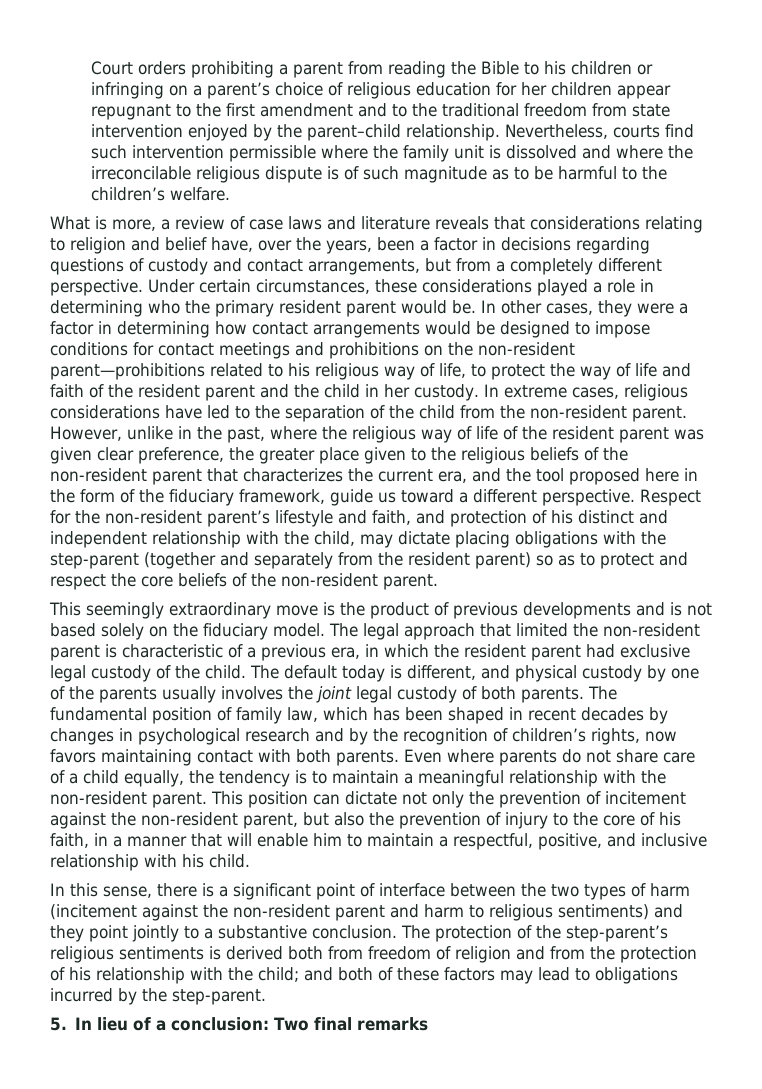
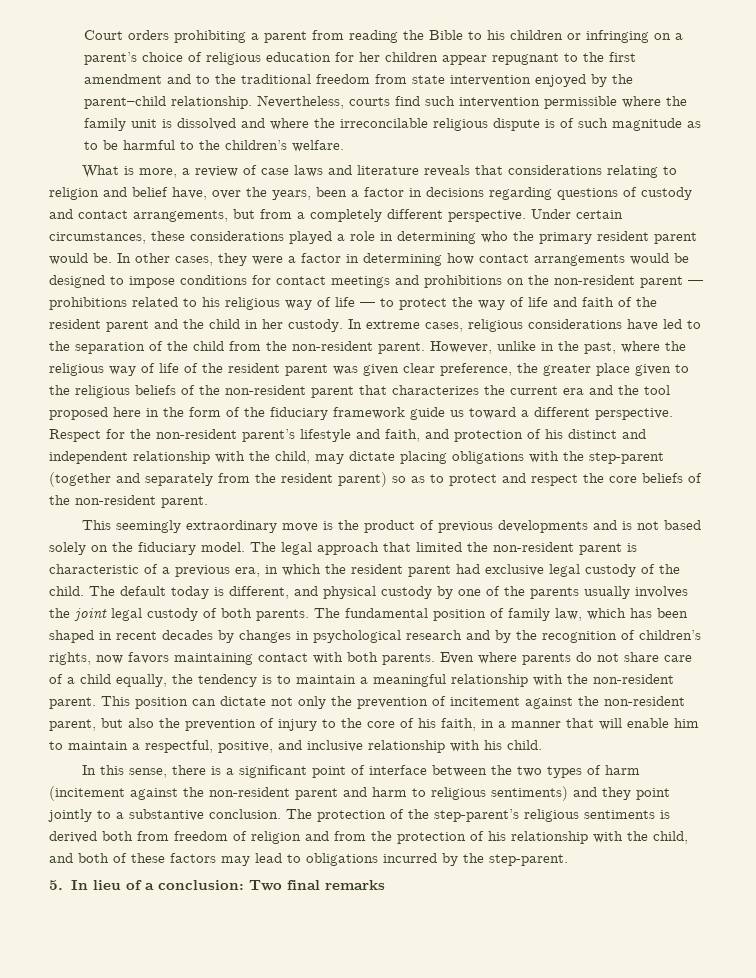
- In other cases, they were a factor in determining how contact arrangements would be designed to impose conditions for contact meetings and prohibitions on the non-resident parent—prohibitions related to his religious way of life, to protect the way of life and faith of the resident parent and the child in her custody.
+ In other cases, they were a factor in determining how contact arrangements would be designed to impose conditions for contact meetings and prohibitions on the non-resident parent — prohibitions related to his religious way of life — to protect the way of life and faith of the resident parent and the child in her custody.
- However, unlike in the past, where the religious way of life of the resident parent was given clear preference, the greater place given to the religious beliefs of the non-resident parent that characterizes the current era, and the tool proposed here in the form of the fiduciary framework, guide us toward a different perspective.
+ However, unlike in the past, where the religious way of life of the resident parent was given clear preference, the greater place given to the religious beliefs of the non-resident parent that characterizes the current era and the tool proposed here in the form of the fiduciary framework guide us toward a different perspective.
- The protection of the step-parent’s religious sentiments is derived both from freedom of religion and from the protection of his relationship with the child; and both of these factors may lead to obligations incurred by the step-parent.
+ The protection of the step-parent’s religious sentiments is derived both from freedom of religion and from the protection of his relationship with the child, and both of these factors may lead to obligations incurred by the step-parent.

